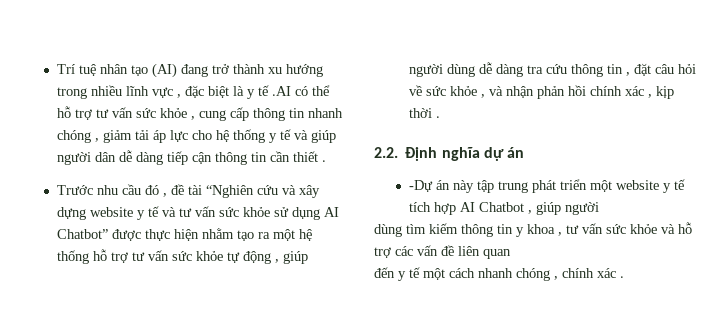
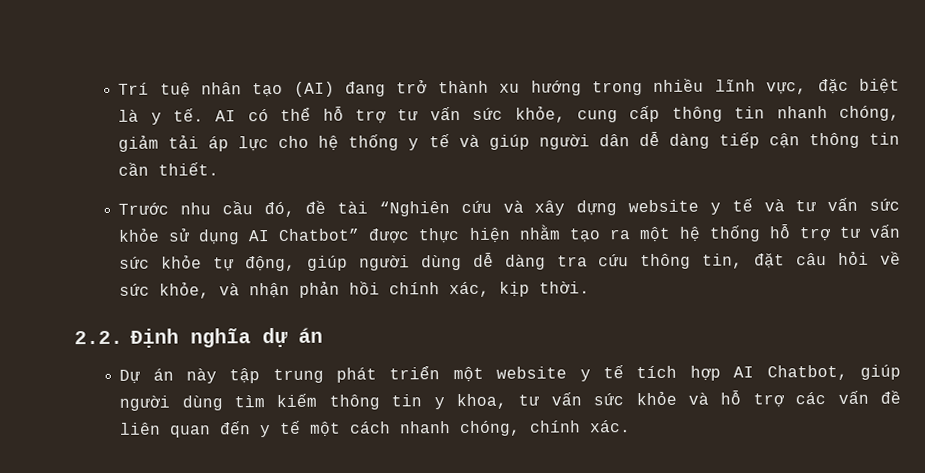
- Trí tuệ nhân tạo (AI) đang trở thành xu hướng trong nhiều lĩnh vực , đặc biệt là y tế .AI có thể hỗ trợ tư vấn sức khỏe , cung cấp thông tin nhanh chóng , giảm tải áp lực cho hệ thống y tế và giúp người dân dễ dàng tiếp cận thông tin cần thiết .
+ Trí tuệ nhân tạo (AI) đang trở thành xu hướng trong nhiều lĩnh vực, đặc biệt là y tế. AI có thể hỗ trợ tư vấn sức khỏe, cung cấp thông tin nhanh chóng, giảm tải áp lực cho hệ thống y tế và giúp người dân dễ dàng tiếp cận thông tin cần thiết.
- Trước nhu cầu đó , đề tài “Nghiên cứu và xây dựng website y tế và tư vấn sức khỏe sử dụng AI Chatbot” được thực hiện nhằm tạo ra một hệ thống hỗ trợ tư vấn sức khỏe tự động , giúp người dùng dễ dàng tra cứu thông tin , đặt câu hỏi về sức khỏe , và nhận phản hồi chính xác , kịp thời .
+ Trước nhu cầu đó, đề tài “Nghiên cứu và xây dựng website y tế và tư vấn sức khỏe sử dụng AI Chatbot” được thực hiện nhằm tạo ra một hệ thống hỗ trợ tư vấn sức khỏe tự động, giúp người dùng dễ dàng tra cứu thông tin, đặt câu hỏi về sức khỏe, và nhận phản hồi chính xác, kịp thời.
- -Dự án này tập trung phát triển một website y tế tích hợp AI Chatbot , giúp người
- dùng tìm kiếm thông tin y khoa , tư vấn sức khỏe và hỗ trợ các vấn đề liên quan
- đến y tế một cách nhanh chóng , chính xác .
+ Dự án này tập trung phát triển một website y tế tích hợp AI Chatbot, giúp người dùng tìm kiếm thông tin y khoa, tư vấn sức khỏe và hỗ trợ các vấn đề liên quan đến y tế một cách nhanh chóng, chính xác.

